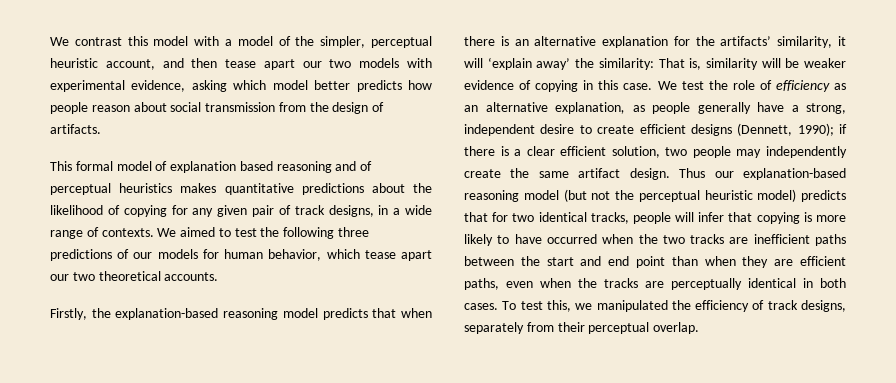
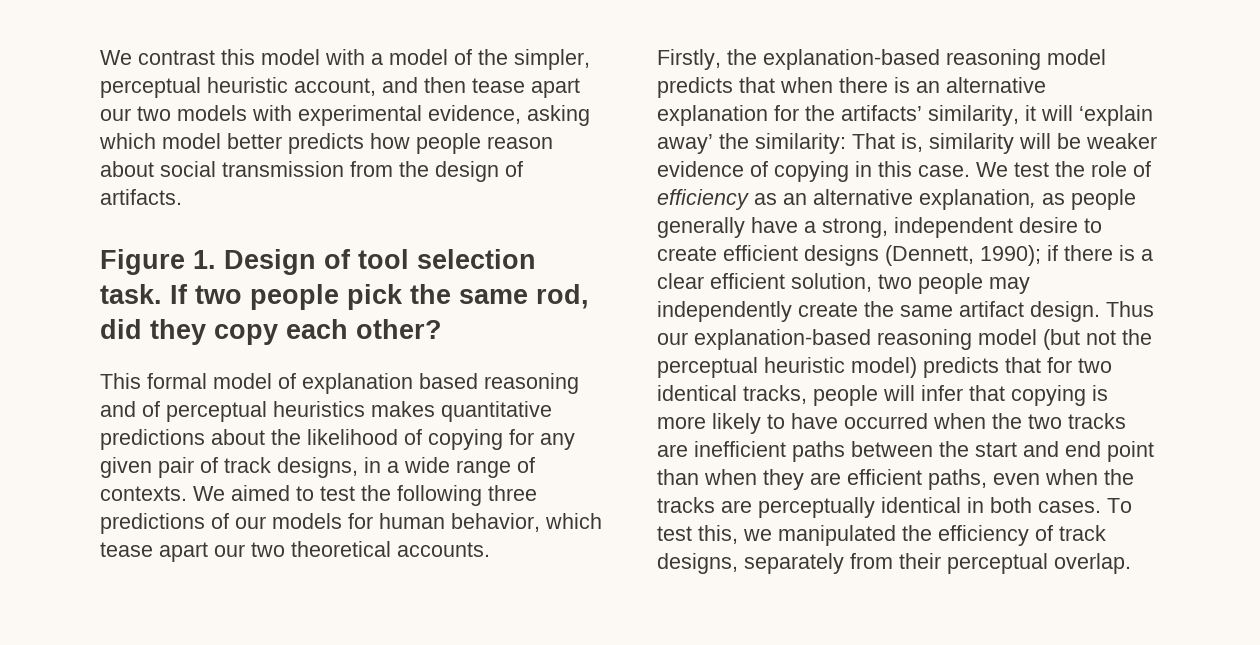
+ Figure 1. Design of tool selection task. If two people pick the same rod, did they copy each other?

